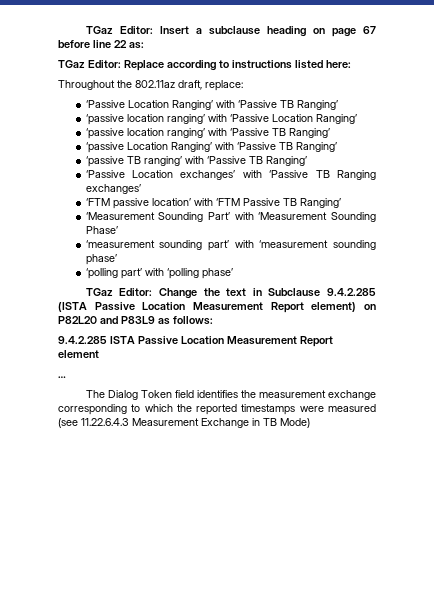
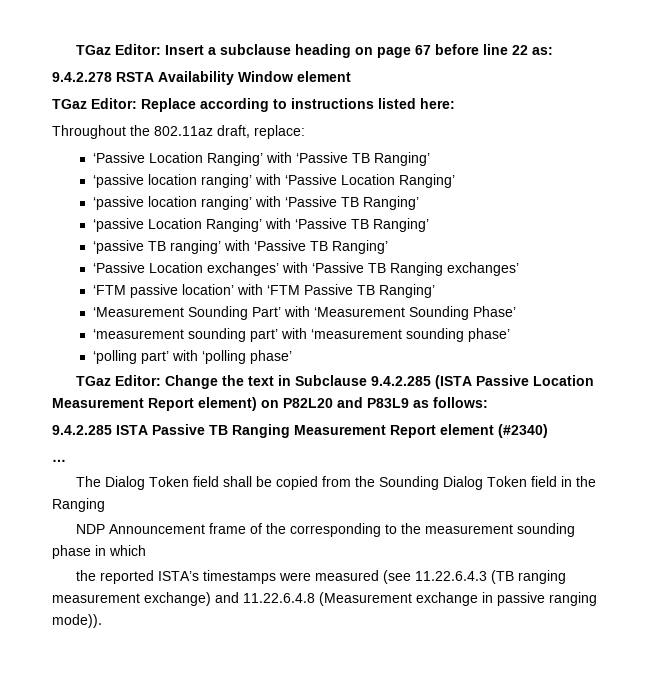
+ 9.4.2.278 RSTA Availability Window element
- 9.4.2.285 ISTA Passive Location Measurement Report element
+ 9.4.2.285 ISTA Passive TB Ranging Measurement Report element (#2340)
- The Dialog Token field identifies the measurement exchange corresponding to which the reported timestamps were measured (see 11.22.6.4.3 Measurement Exchange in TB Mode)
+ The Dialog Token field shall be copied from the Sounding Dialog Token field in the Ranging
+ NDP Announcement frame of the corresponding to the measurement sounding phase in which
+ the reported ISTA’s timestamps were measured (see 11.22.6.4.3 (TB ranging measurement exchange) and 11.22.6.4.8 (Measurement exchange in passive ranging mode)).

